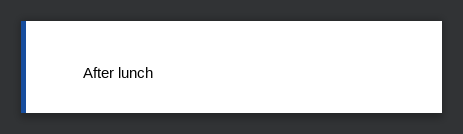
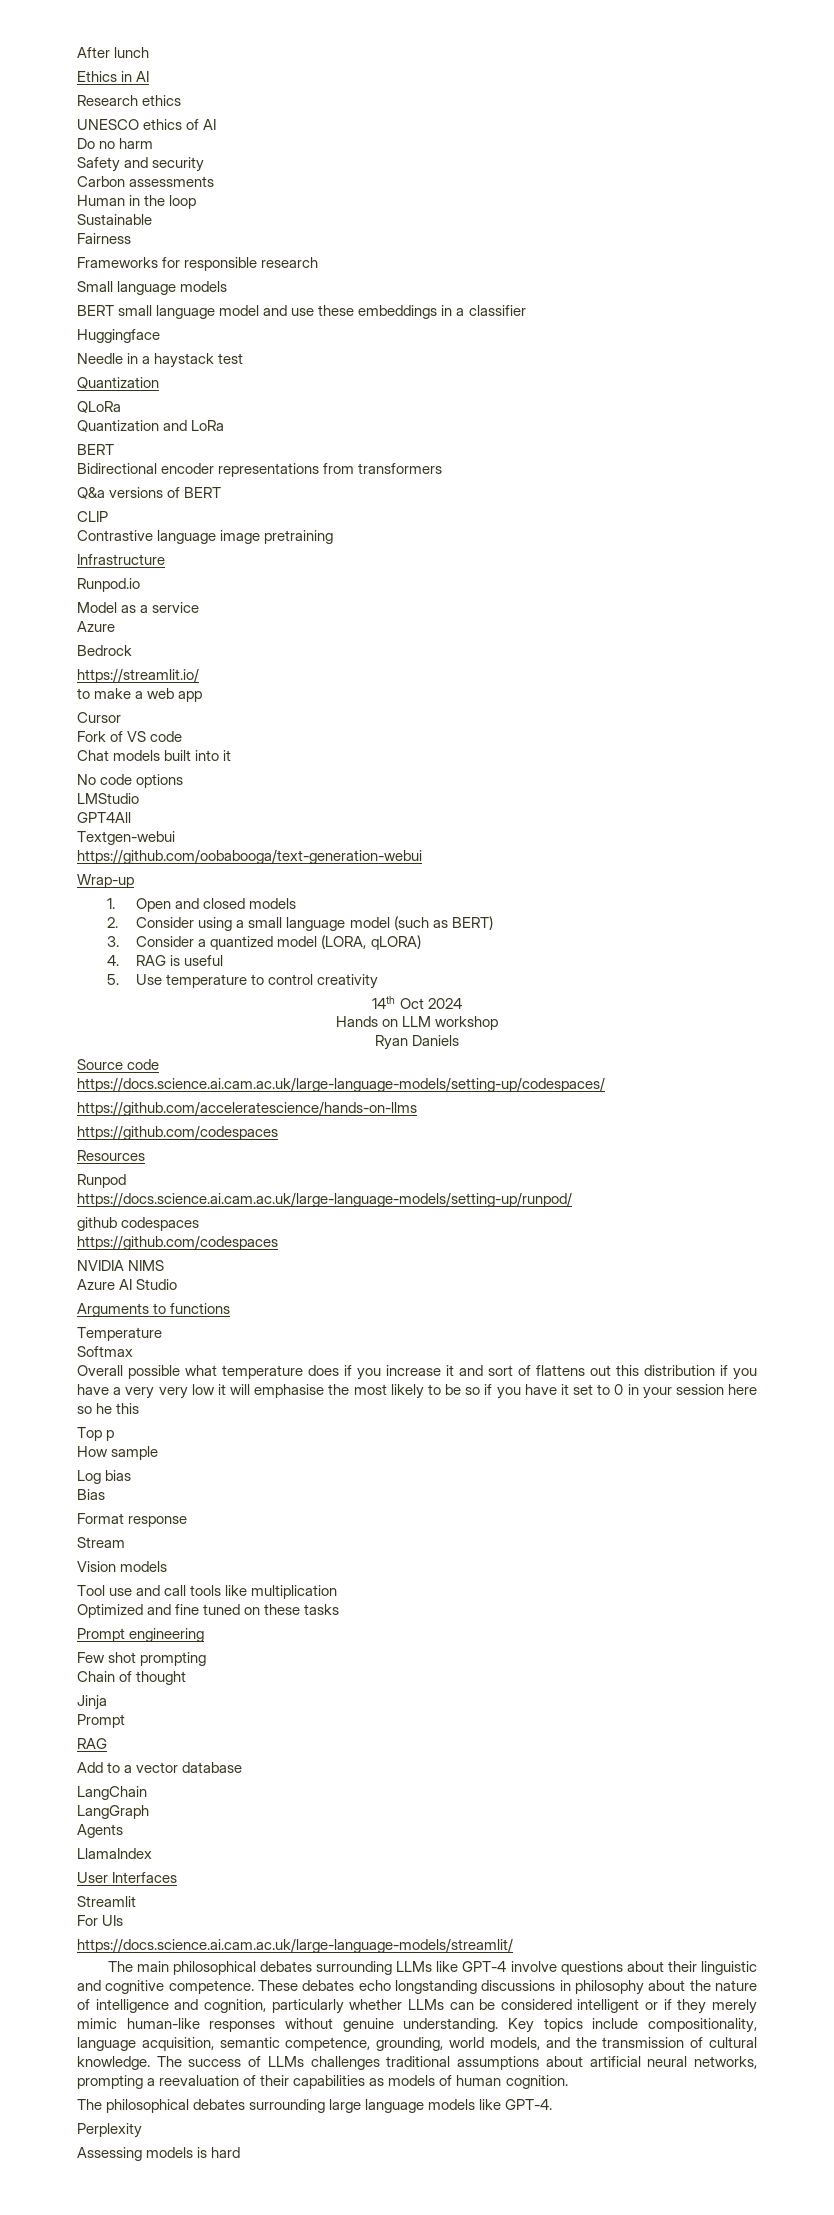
+ Ethics in AI
+ Research ethics
+ UNESCO ethics of AI
+ Do no harm
+ Safety and security
+ Carbon assessments
+ Human in the loop
+ Sustainable
+ Fairness
+ Frameworks for responsible research
+ Small language models
+ BERT small language model and use these embeddings in a classifier
+ Huggingface
+ Needle in a haystack test
+ Quantization
+ QLoRa
+ Quantization and LoRa
+ BERT
+ Bidirectional encoder representations from transformers
+ Q&a versions of BERT
+ CLIP
+ Contrastive language image pretraining
+ Infrastructure
+ Runpod.io
+ Model as a service
+ Azure
+ Bedrock
+ https://streamlit.io/
+ to make a web app
+ Cursor
+ Fork of VS code
+ Chat models built into it
+ No code options
+ LMStudio
+ GPT4All
+ Textgen-webui
+ https://github.com/oobabooga/text-generation-webui
+ Wrap-up
+ 1. Open and closed models
+ 2. Consider using a small language model (such as BERT)
+ 3. Consider a quantized model (LORA, qLORA)
+ 4. RAG is useful
+ 5. Use temperature to control creativity
+ 14th Oct 2024
+ Hands on LLM workshop
+ Ryan Daniels
+ Source code
+ https://docs.science.ai.cam.ac.uk/large-language-models/setting-up/codespaces/
+ https://github.com/acceleratescience/hands-on-llms
+ https://github.com/codespaces
+ Resources
+ Runpod
+ https://docs.science.ai.cam.ac.uk/large-language-models/setting-up/runpod/
+ github codespaces
+ https://github.com/codespaces
+ NVIDIA NIMS
+ Azure AI Studio
+ Arguments to functions
+ Temperature
+ Softmax
+ Overall possible what temperature does if you increase it and sort of flattens out this distribution if you have a very very low it will emphasise the most likely to be so if you have it set to 0 in your session here so he this
+ Top p
+ How sample
+ Log bias
+ Bias
+ Format response
+ Stream
+ Vision models
+ Tool use and call tools like multiplication
+ Optimized and fine tuned on these tasks
+ Prompt engineering
+ Few shot prompting
+ Chain of thought
+ Jinja
+ Prompt
+ RAG
+ Add to a vector database
+ LangChain
+ LangGraph
+ Agents
+ LlamaIndex
+ User Interfaces
+ Streamlit
+ For UIs
+ https://docs.science.ai.cam.ac.uk/large-language-models/streamlit/
+ The main philosophical debates surrounding LLMs like GPT-4 involve questions about their linguistic and cognitive competence. These debates echo longstanding discussions in philosophy about the nature of intelligence and cognition, particularly whether LLMs can be considered intelligent or if they merely mimic human-like responses without genuine understanding. Key topics include compositionality, language acquisition, semantic competence, grounding, world models, and the transmission of cultural knowledge. The success of LLMs challenges traditional assumptions about artificial neural networks, prompting a reevaluation of their capabilities as models of human cognition.
+ The philosophical debates surrounding large language models like GPT-4.
+ Perplexity
+ Assessing models is hard

